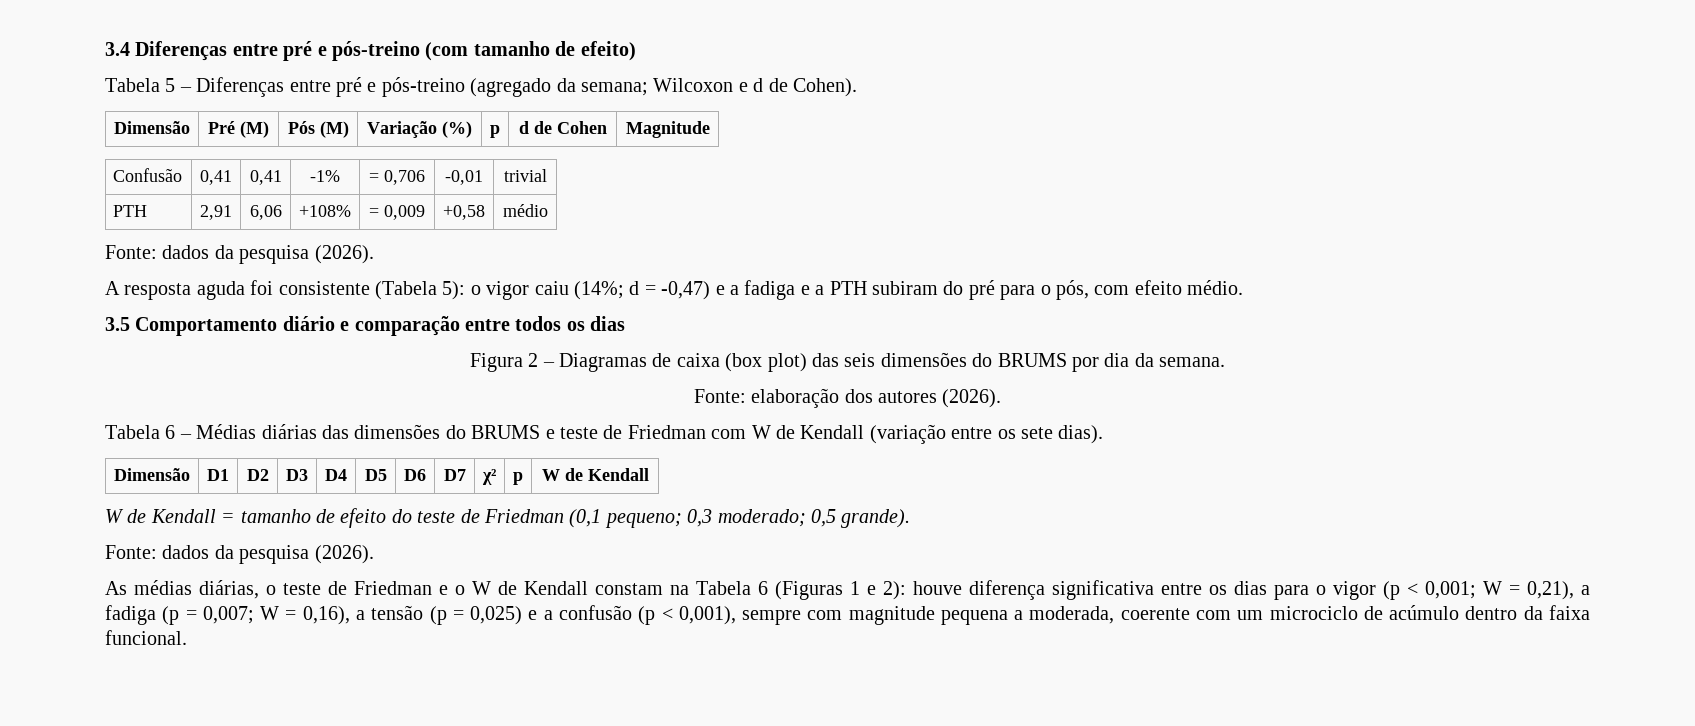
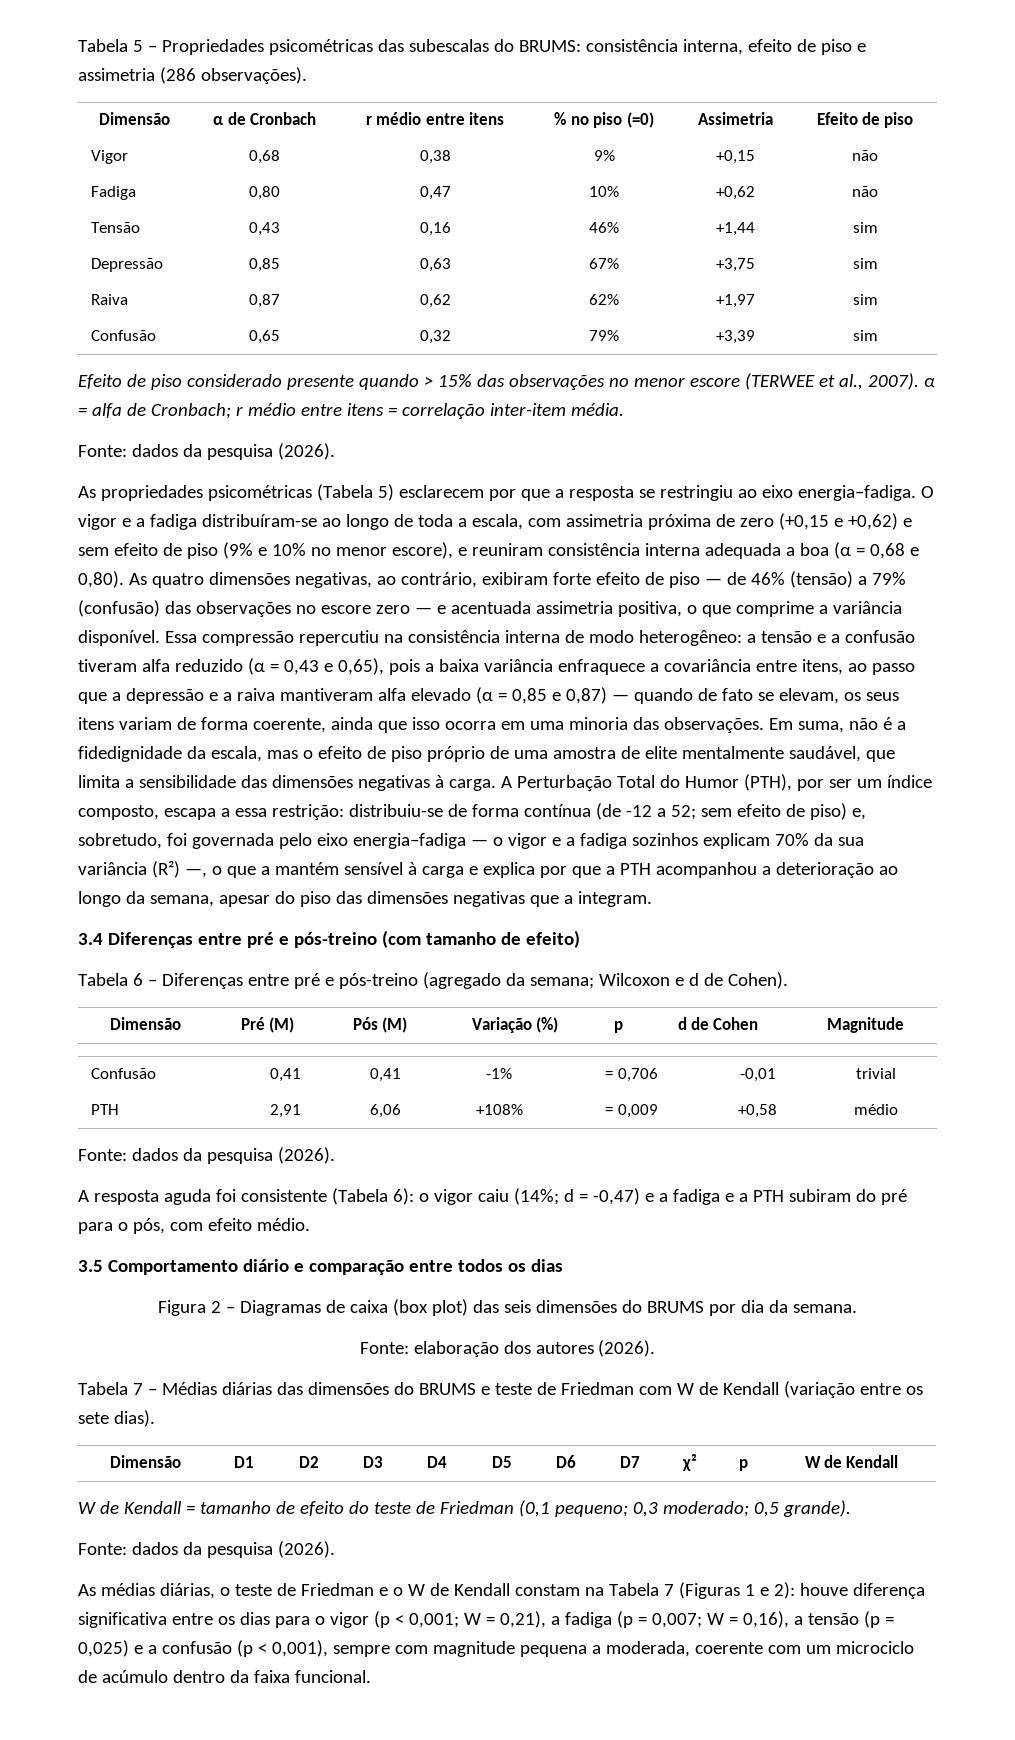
+ Tabela 5 – Propriedades psicométricas das subescalas do BRUMS: consistência interna, efeito de piso e assimetria (286 observações).
+ Dimensão | α de Cronbach | r médio entre itens | % no piso (=0) | Assimetria | Efeito de piso
+ Vigor | 0,68 | 0,38 | 9% | +0,15 | não
+ Fadiga | 0,80 | 0,47 | 10% | +0,62 | não
+ Tensão | 0,43 | 0,16 | 46% | +1,44 | sim
+ Depressão | 0,85 | 0,63 | 67% | +3,75 | sim
+ Raiva | 0,87 | 0,62 | 62% | +1,97 | sim
+ Confusão | 0,65 | 0,32 | 79% | +3,39 | sim
+ Efeito de piso considerado presente quando > 15% das observações no menor escore (TERWEE et al., 2007). α = alfa de Cronbach; r médio entre itens = correlação inter-item média.
+ Fonte: dados da pesquisa (2026).
+ As propriedades psicométricas (Tabela 5) esclarecem por que a resposta se restringiu ao eixo energia–fadiga. O vigor e a fadiga distribuíram-se ao longo de toda a escala, com assimetria próxima de zero (+0,15 e +0,62) e sem efeito de piso (9% e 10% no menor escore), e reuniram consistência interna adequada a boa (α = 0,68 e 0,80). As quatro dimensões negativas, ao contrário, exibiram forte efeito de piso — de 46% (tensão) a 79% (confusão) das observações no escore zero — e acentuada assimetria positiva, o que comprime a variância disponível. Essa compressão repercutiu na consistência interna de modo heterogêneo: a tensão e a confusão tiveram alfa reduzido (α = 0,43 e 0,65), pois a baixa variância enfraquece a covariância entre itens, ao passo que a depressão e a raiva mantiveram alfa elevado (α = 0,85 e 0,87) — quando de fato se elevam, os seus itens variam de forma coerente, ainda que isso ocorra em uma minoria das observações. Em suma, não é a fidedignidade da escala, mas o efeito de piso próprio de uma amostra de elite mentalmente saudável, que limita a sensibilidade das dimensões negativas à carga. A Perturbação Total do Humor (PTH), por ser um índice composto, escapa a essa restrição: distribuiu-se de forma contínua (de -12 a 52; sem efeito de piso) e, sobretudo, foi governada pelo eixo energia–fadiga — o vigor e a fadiga sozinhos explicam 70% da sua variância (R²) —, o que a mantém sensível à carga e explica por que a PTH acompanhou a deterioração ao longo da semana, apesar do piso das dimensões negativas que a integram.
- Tabela 5 – Diferenças entre pré e pós-treino (agregado da semana; Wilcoxon e d de Cohen).
+ Tabela 6 – Diferenças entre pré e pós-treino (agregado da semana; Wilcoxon e d de Cohen).
- A resposta aguda foi consistente (Tabela 5): o vigor caiu (14%; d = -0,47) e a fadiga e a PTH subiram do pré para o pós, com efeito médio.
+ A resposta aguda foi consistente (Tabela 6): o vigor caiu (14%; d = -0,47) e a fadiga e a PTH subiram do pré para o pós, com efeito médio.
- Tabela 6 – Médias diárias das dimensões do BRUMS e teste de Friedman com W de Kendall (variação entre os sete dias).
+ Tabela 7 – Médias diárias das dimensões do BRUMS e teste de Friedman com W de Kendall (variação entre os sete dias).
- As médias diárias, o teste de Friedman e o W de Kendall constam na Tabela 6 (Figuras 1 e 2):
+ As médias diárias, o teste de Friedman e o W de Kendall constam na Tabela 7 (Figuras 1 e 2):

